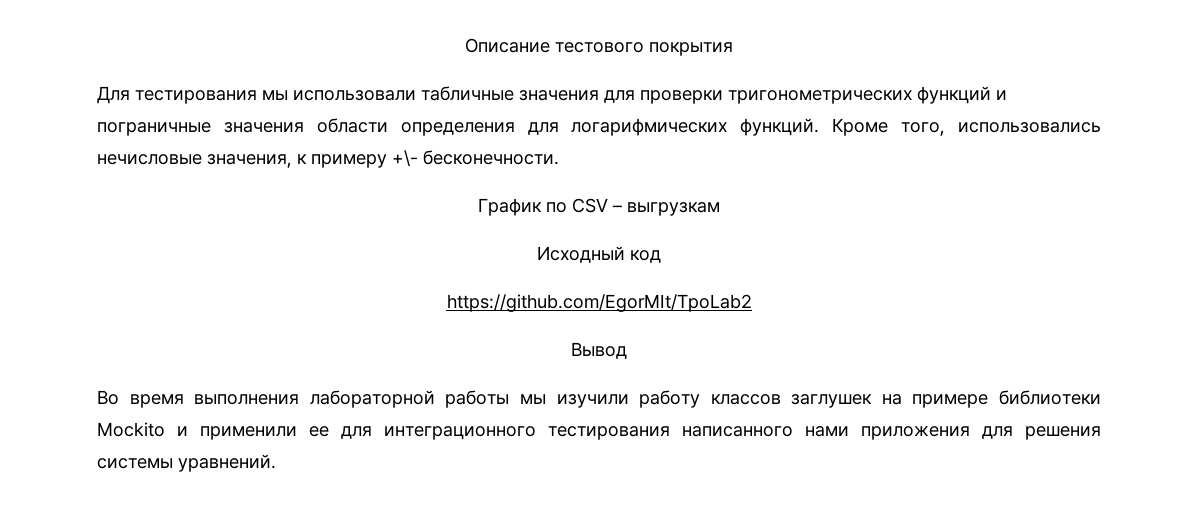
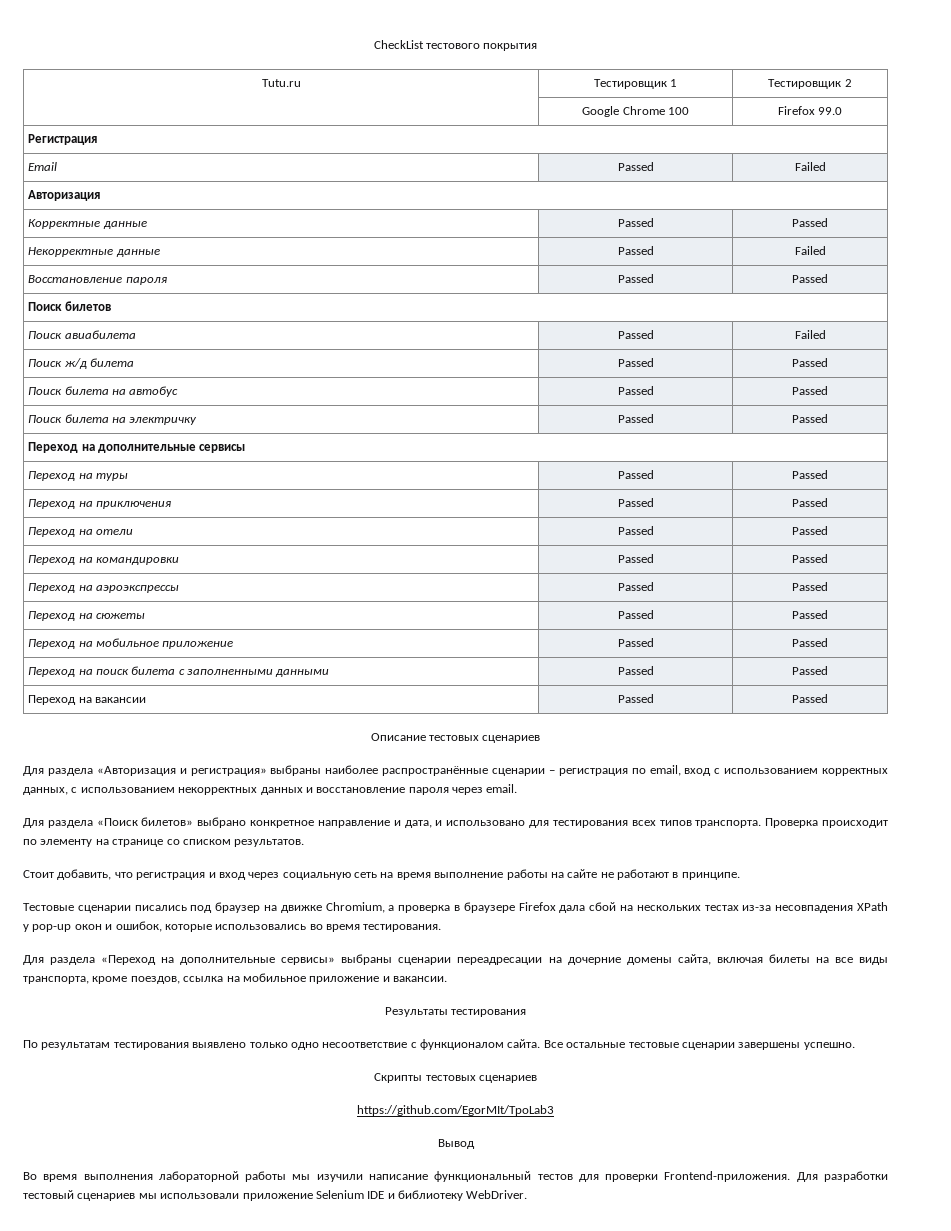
- Описание тестового покрытия
+ CheckList тестового покрытия
- Для тестирования мы использовали табличные значения для проверки тригонометрических функций и пограничные значения области определения для логарифмических функций. Кроме того, использовались нечисловые значения, к примеру +\- бесконечности.
- График по CSV – выгрузкам
- Исходный код
- https://github.com/EgorMIt/TpoLab2
+ Tutu.ru | Тестировщик 1 | Тестировщик 2
+ | Google Chrome 100 | Firefox 99.0
+ Регистрация
+ Email | Passed | Failed
+ Авторизация
+ Корректные данные | Passed | Passed
+ Некорректные данные | Passed | Failed
+ Восстановление пароля | Passed | Passed
+ Поиск билетов
+ Поиск авиабилета | Passed | Failed
+ Поиск ж/д билета | Passed | Passed
+ Поиск билета на автобус | Passed | Passed
+ Поиск билета на электричку | Passed | Passed
+ Переход на дополнительные сервисы
+ Переход на туры | Passed | Passed
+ Переход на приключения | Passed | Passed
+ Переход на отели | Passed | Passed
+ Переход на командировки | Passed | Passed
+ Переход на аэроэкспрессы | Passed | Passed
+ Переход на сюжеты | Passed | Passed
+ Переход на мобильное приложение | Passed | Passed
+ Переход на поиск билета с заполненными данными | Passed | Passed
+ Переход на вакансии | Passed | Passed
+ Описание тестовых сценариев
+ Для раздела «Авторизация и регистрация» выбраны наиболее распространённые сценарии – регистрация по email, вход с использованием корректных данных, с использованием некорректных данных и восстановление пароля через email.
+ Для раздела «Поиск билетов» выбрано конкретное направление и дата, и использовано для тестирования всех типов транспорта. Проверка происходит по элементу на странице со списком результатов.
+ Стоит добавить, что регистрация и вход через социальную сеть на время выполнение работы на сайте не работают в принципе.
+ Тестовые сценарии писались под браузер на движке Chromium, а проверка в браузере Firefox дала сбой на нескольких тестах из-за несовпадения XPath у pop-up окон и ошибок, которые использовались во время тестирования.
+ Для раздела «Переход на дополнительные сервисы» выбраны сценарии переадресации на дочерние домены сайта, включая билеты на все виды транспорта, кроме поездов, ссылка на мобильное приложение и вакансии.
+ Результаты тестирования
+ По результатам тестирования выявлено только одно несоответствие с функционалом сайта. Все остальные тестовые сценарии завершены успешно.
+ Скрипты тестовых сценариев
+ https://github.com/EgorMIt/TpoLab3
- Во время выполнения лабораторной работы мы изучили работу классов заглушек на примере библиотеки Mockito и применили ее для интеграционного тестирования написанного нами приложения для решения системы уравнений.
+ Во время выполнения лабораторной работы мы изучили написание функциональный тестов для проверки Frontend-приложения. Для разработки тестовый сценариев мы использовали приложение Selenium IDE и библиотеку WebDriver.

